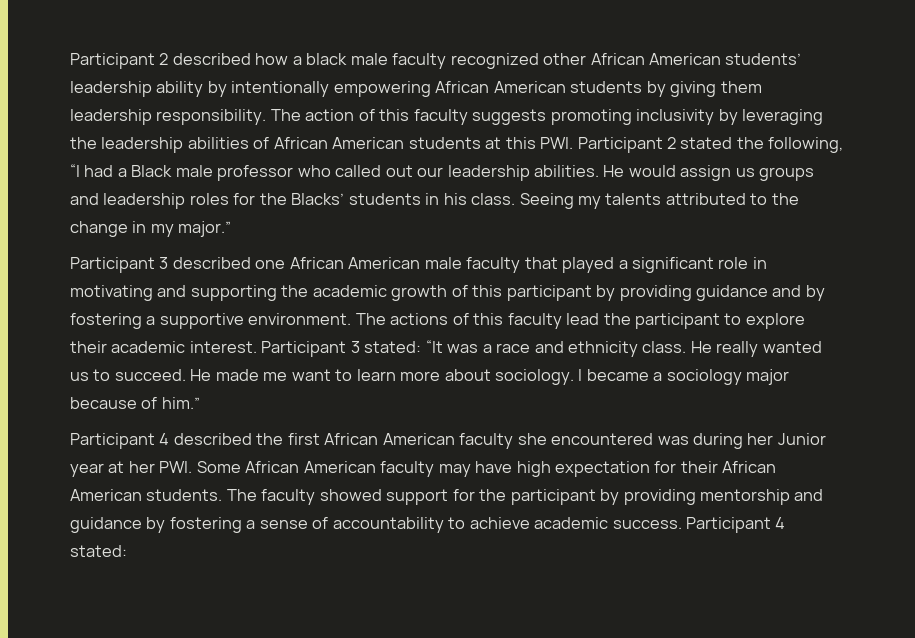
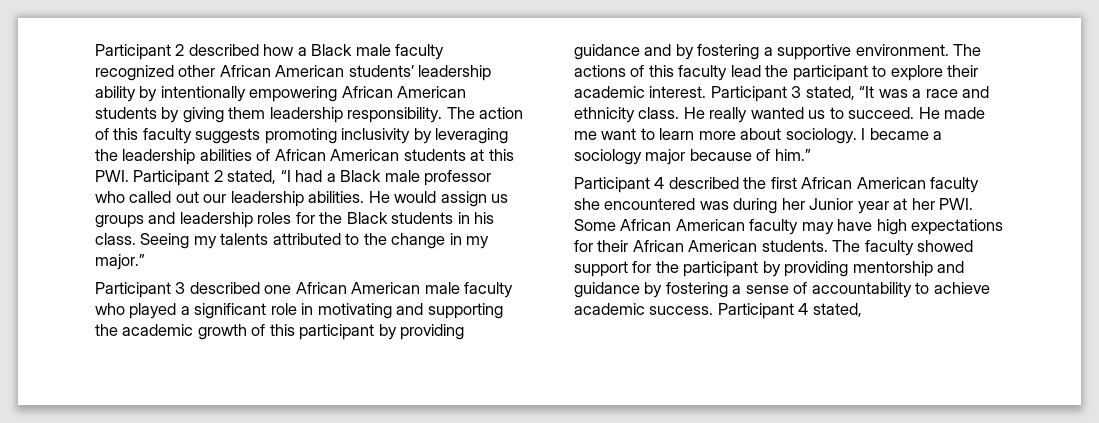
- Participant 2 described how a black male faculty recognized other African American students’ leadership ability by intentionally empowering African American students by giving them leadership responsibility.
+ Participant 2 described how a Black male faculty recognized other African American students’ leadership ability by intentionally empowering African American students by giving them leadership responsibility.
- The action of this faculty suggests promoting inclusivity by leveraging the leadership abilities of African American students at this PWI. Participant 2 stated the following, “I had a Black male professor who called out our leadership abilities.
+ The action of this faculty suggests promoting inclusivity by leveraging the leadership abilities of African American students at this PWI. Participant 2 stated, “I had a Black male professor who called out our leadership abilities.
- He would assign us groups and leadership roles for the Blacks’ students in his class.
+ He would assign us groups and leadership roles for the Black students in his class.
- Participant 3 described one African American male faculty that played a significant role in motivating and supporting the academic growth of this participant by providing guidance and by fostering a supportive environment.
+ Participant 3 described one African American male faculty who played a significant role in motivating and supporting the academic growth of this participant by providing guidance and by fostering a supportive environment.
- Participant 3 stated: “It was a race and ethnicity class.
+ Participant 3 stated, “It was a race and ethnicity class.
- Participant 4 described the first African American faculty she encountered was during her Junior year at her PWI. Some African American faculty may have high expectation for their African American students.
+ Participant 4 described the first African American faculty she encountered was during her Junior year at her PWI. Some African American faculty may have high expectations for their African American students.
- Participant 4 stated:
+ Participant 4 stated,

